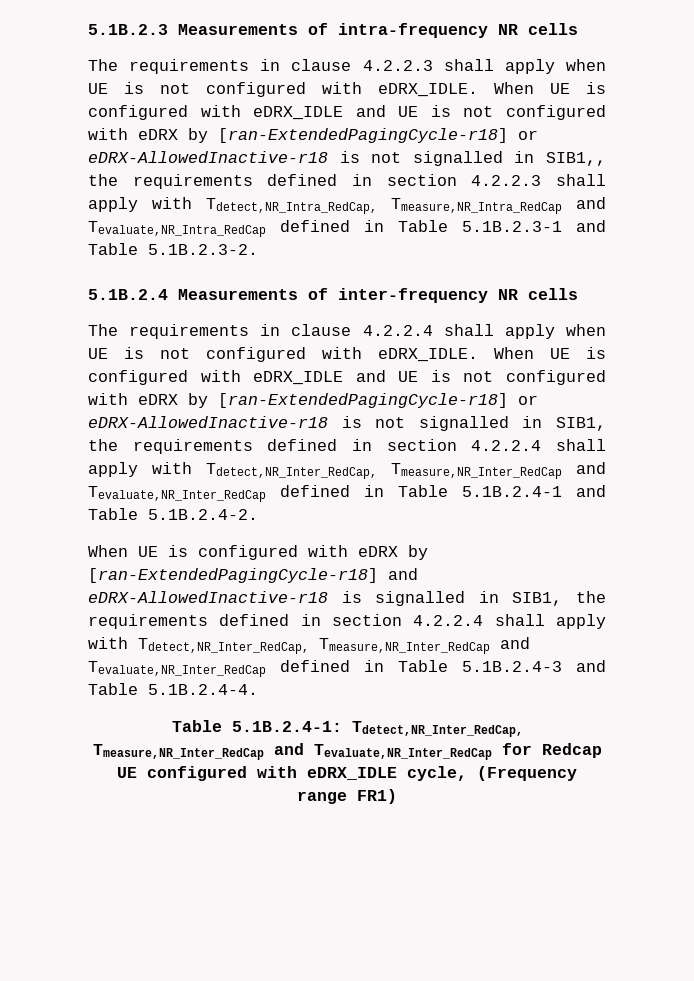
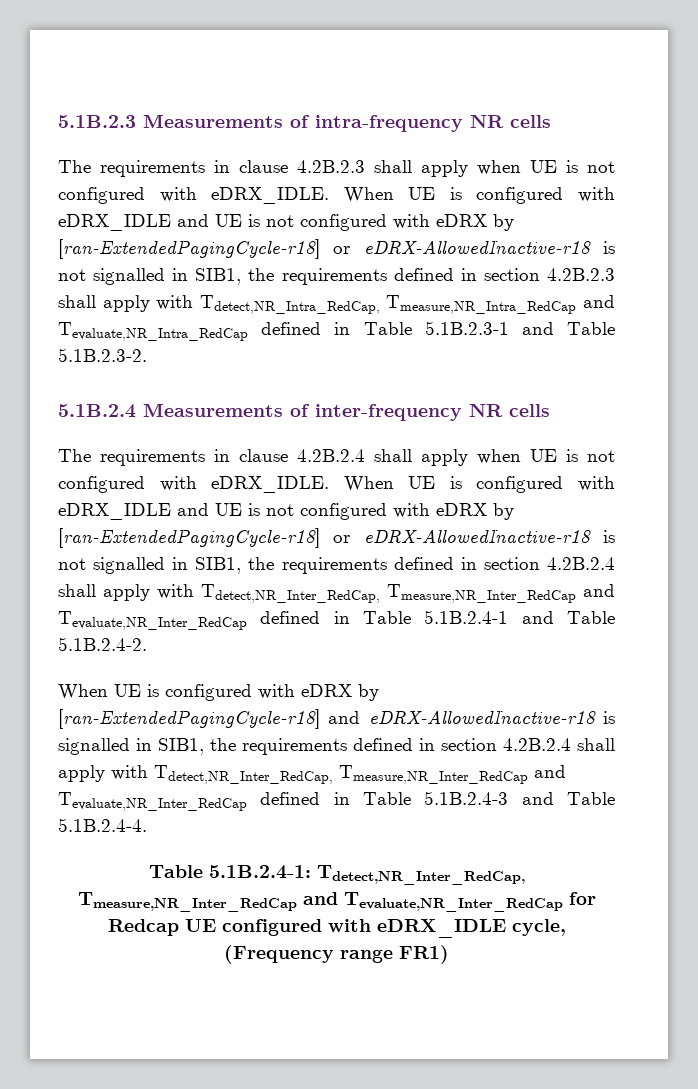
- The requirements in clause 4.2.2.3 shall apply when UE is not configured with eDRX_IDLE. When UE is configured with eDRX_IDLE and UE is not configured with eDRX by [ran-ExtendedPagingCycle-r18] or eDRX-AllowedInactive-r18 is not signalled in SIB1,, the requirements defined in section 4.2.2.3 shall apply with Tdetect,NR_Intra_RedCap, Tmeasure,NR_Intra_RedCap and Tevaluate,NR_Intra_RedCap defined in Table 5.1B.2.3-1 and Table 5.1B.2.3-2.
- 5.1B.2.4 Measurements of inter-frequency NR cells
- The requirements in clause 4.2.2.4 shall apply when UE is not configured with eDRX_IDLE.
+ The requirements in clause 4.2B.2.3 shall apply when UE is not configured with eDRX_IDLE.
- When UE is configured with eDRX_IDLE and UE is not configured with eDRX by [ran-ExtendedPagingCycle-r18] or eDRX-AllowedInactive-r18 is not signalled in SIB1, the requirements defined in section 4.2.2.4 shall apply with Tdetect,NR_Inter_RedCap, Tmeasure,NR_Inter_RedCap and Tevaluate,NR_Inter_RedCap defined in Table 5.1B.2.4-1 and Table 5.1B.2.4-2.
+ When UE is configured with eDRX_IDLE and UE is not configured with eDRX by [ran-ExtendedPagingCycle-r18] or eDRX-AllowedInactive-r18 is not signalled in SIB1, the requirements defined in section 4.2B.2.3 shall apply with Tdetect,NR_Intra_RedCap, Tmeasure,NR_Intra_RedCap and Tevaluate,NR_Intra_RedCap defined in Table 5.1B.2.3-1 and Table 5.1B.2.3-2.
+ 5.1B.2.4 Measurements of inter-frequency NR cells
+ The requirements in clause 4.2B.2.4 shall apply when UE is not configured with eDRX_IDLE. When UE is configured with eDRX_IDLE and UE is not configured with eDRX by [ran-ExtendedPagingCycle-r18] or eDRX-AllowedInactive-r18 is not signalled in SIB1, the requirements defined in section 4.2B.2.4 shall apply with Tdetect,NR_Inter_RedCap, Tmeasure,NR_Inter_RedCap and Tevaluate,NR_Inter_RedCap defined in Table 5.1B.2.4-1 and Table 5.1B.2.4-2.
- When UE is configured with eDRX by [ran-ExtendedPagingCycle-r18] and eDRX-AllowedInactive-r18 is signalled in SIB1, the requirements defined in section 4.2.2.4 shall apply with Tdetect,NR_Inter_RedCap, Tmeasure,NR_Inter_RedCap and Tevaluate,NR_Inter_RedCap defined in Table 5.1B.2.4-3 and Table 5.1B.2.4-4.
+ When UE is configured with eDRX by [ran-ExtendedPagingCycle-r18] and eDRX-AllowedInactive-r18 is signalled in SIB1, the requirements defined in section 4.2B.2.4 shall apply with Tdetect,NR_Inter_RedCap, Tmeasure,NR_Inter_RedCap and Tevaluate,NR_Inter_RedCap defined in Table 5.1B.2.4-3 and Table 5.1B.2.4-4.

